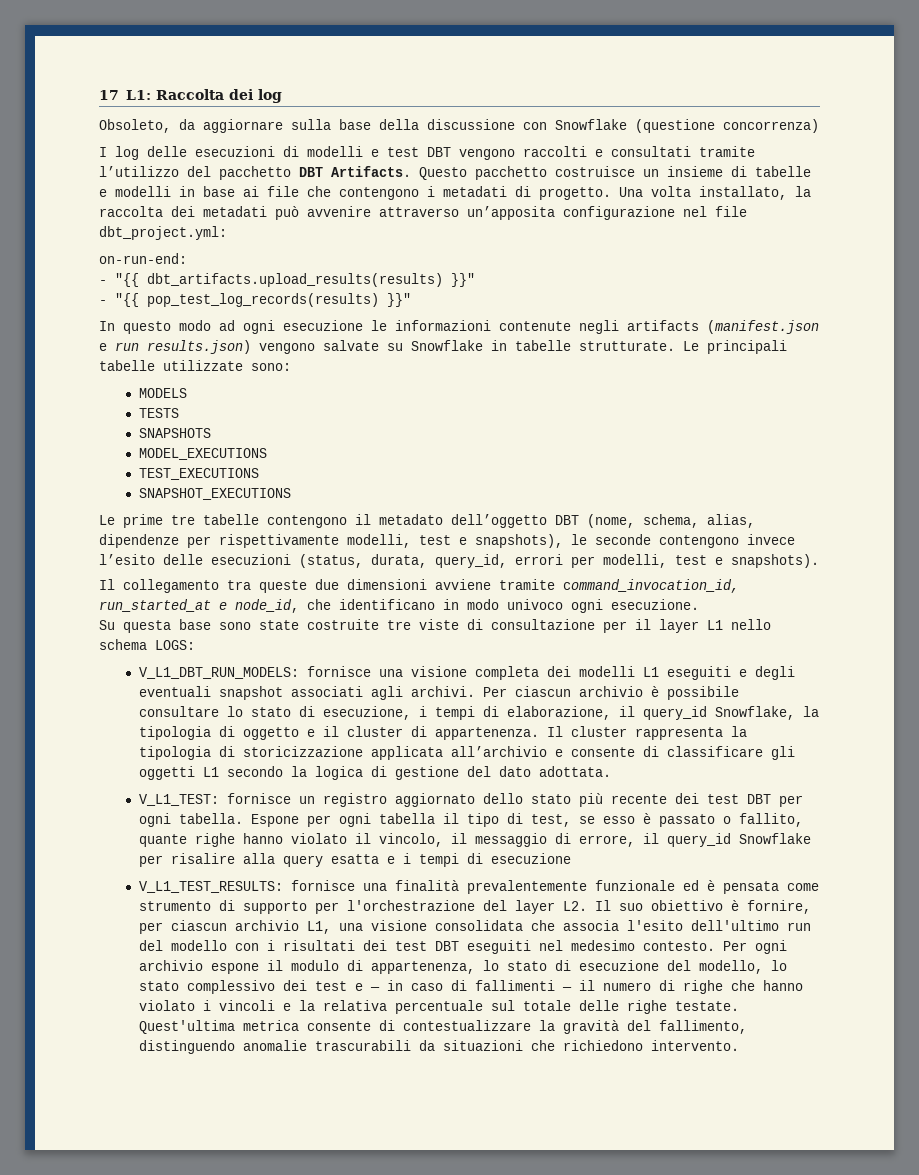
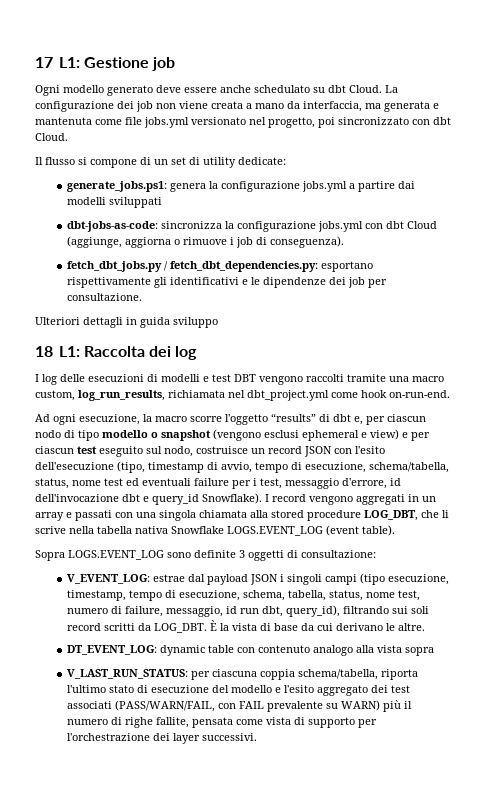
- 17 L1: Raccolta dei log
- Obsoleto, da aggiornare sulla base della discussione con Snowflake (questione concorrenza)
+ 17 L1: Gestione job
+ Ogni modello generato deve essere anche schedulato su dbt Cloud. La configurazione dei job non viene creata a mano da interfaccia, ma generata e mantenuta come file jobs.yml versionato nel progetto, poi sincronizzato con dbt Cloud.
+ Il flusso si compone di un set di utility dedicate:
+ generate_jobs.ps1: genera la configurazione jobs.yml a partire dai modelli sviluppati
+ dbt-jobs-as-code: sincronizza la configurazione jobs.yml con dbt Cloud (aggiunge, aggiorna o rimuove i job di conseguenza).
+ fetch_dbt_jobs.py / fetch_dbt_dependencies.py: esportano rispettivamente gli identificativi e le dipendenze dei job per consultazione.
+ Ulteriori dettagli in guida sviluppo
+ 18 L1: Raccolta dei log
- I log delle esecuzioni di modelli e test DBT vengono raccolti e consultati tramite l’utilizzo del pacchetto DBT Artifacts. Questo pacchetto costruisce un insieme di tabelle e modelli in base ai file che contengono i metadati di progetto. Una volta installato, la raccolta dei metadati può avvenire attraverso un’apposita configurazione nel file dbt_project.yml:
- on-run-end:
- - "{{ dbt_artifacts.upload_results(results) }}"
- - "{{ pop_test_log_records(results) }}"
- In questo modo ad ogni esecuzione le informazioni contenute negli artifacts (manifest.json e run results.json) vengono salvate su Snowflake in tabelle strutturate. Le principali tabelle utilizzate sono:
- MODELS
- TESTS
- SNAPSHOTS
- MODEL_EXECUTIONS
- TEST_EXECUTIONS
- SNAPSHOT_EXECUTIONS
- Le prime tre tabelle contengono il metadato dell’oggetto DBT (nome, schema, alias, dipendenze per rispettivamente modelli, test e snapshots), le seconde contengono invece l’esito delle esecuzioni (status, durata, query_id, errori per modelli, test e snapshots).
- Il collegamento tra queste due dimensioni avviene tramite command_invocation_id, run_started_at e node_id, che identificano in modo univoco ogni esecuzione.
- Su questa base sono state costruite tre viste di consultazione per il layer L1 nello schema LOGS:
- V_L1_DBT_RUN_MODELS: fornisce una visione completa dei modelli L1 eseguiti e degli eventuali snapshot associati agli archivi. Per ciascun archivio è possibile consultare lo stato di esecuzione, i tempi di elaborazione, il query_id Snowflake, la tipologia di oggetto e il cluster di appartenenza. Il cluster rappresenta la tipologia di storicizzazione applicata all’archivio e consente di classificare gli oggetti L1 secondo la logica di gestione del dato adottata.
- V_L1_TEST: fornisce un registro aggiornato dello stato più recente dei test DBT per ogni tabella. Espone per ogni tabella il tipo di test, se esso è passato o fallito, quante righe hanno violato il vincolo, il messaggio di errore, il query_id Snowflake per risalire alla query esatta e i tempi di esecuzione
- V_L1_TEST_RESULTS: fornisce una finalità prevalentemente funzionale ed è pensata come strumento di supporto per l'orchestrazione del layer L2. Il suo obiettivo è fornire, per ciascun archivio L1, una visione consolidata che associa l'esito dell'ultimo run del modello con i risultati dei test DBT eseguiti nel medesimo contesto. Per ogni archivio espone il modulo di appartenenza, lo stato di esecuzione del modello, lo stato complessivo dei test e — in caso di fallimenti — il numero di righe che hanno violato i vincoli e la relativa percentuale sul totale delle righe testate. Quest'ultima metrica consente di contestualizzare la gravità del fallimento, distinguendo anomalie trascurabili da situazioni che richiedono intervento.
+ I log delle esecuzioni di modelli e test DBT vengono raccolti tramite una macro custom, log_run_results, richiamata nel dbt_project.yml come hook on-run-end.
+ Ad ogni esecuzione, la macro scorre l'oggetto “results” di dbt e, per ciascun nodo di tipo modello o snapshot (vengono esclusi ephemeral e view) e per ciascun test eseguito sul nodo, costruisce un record JSON con l'esito dell'esecuzione (tipo, timestamp di avvio, tempo di esecuzione, schema/tabella, status, nome test ed eventuali failure per i test, messaggio d'errore, id dell'invocazione dbt e query_id Snowflake). I record vengono aggregati in un array e passati con una singola chiamata alla stored procedure LOG_DBT, che li scrive nella tabella nativa Snowflake LOGS.EVENT_LOG (event table).
+ Sopra LOGS.EVENT_LOG sono definite 3 oggetti di consultazione:
+ V_EVENT_LOG: estrae dal payload JSON i singoli campi (tipo esecuzione, timestamp, tempo di esecuzione, schema, tabella, status, nome test, numero di failure, messaggio, id run dbt, query_id), filtrando sui soli record scritti da LOG_DBT. È la vista di base da cui derivano le altre.
+ DT_EVENT_LOG: dynamic table con contenuto analogo alla vista sopra
+ V_LAST_RUN_STATUS: per ciascuna coppia schema/tabella, riporta l'ultimo stato di esecuzione del modello e l'esito aggregato dei test associati (PASS/WARN/FAIL, con FAIL prevalente su WARN) più il numero di righe fallite, pensata come vista di supporto per l'orchestrazione dei layer successivi.

